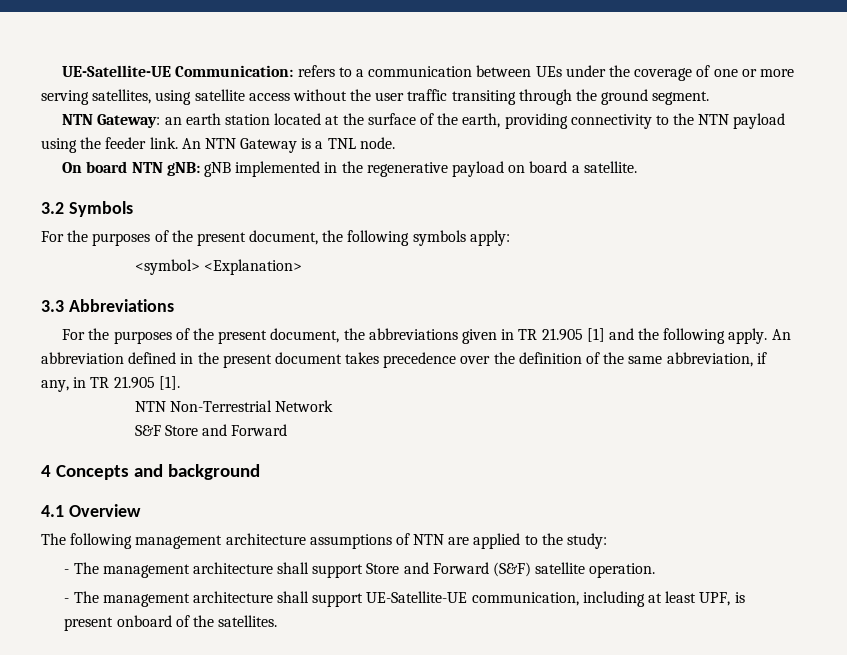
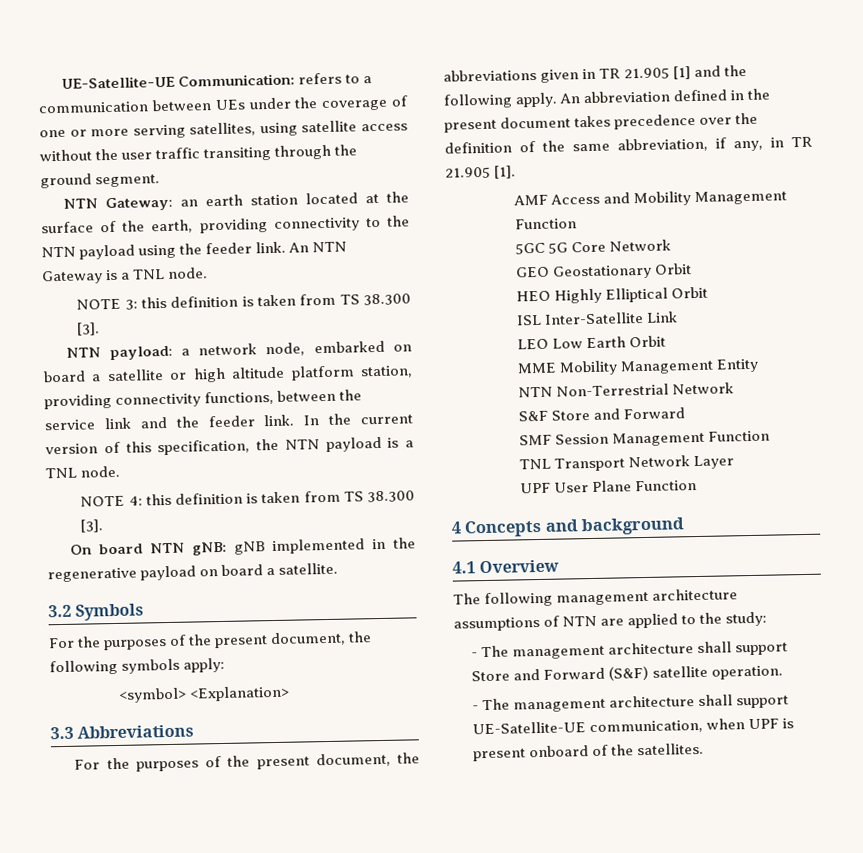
+ NOTE 3: this definition is taken from TS 38.300 [3].
+ NTN payload: a network node, embarked on board a satellite or high altitude platform station, providing connectivity functions, between the service link and the feeder link. In the current version of this specification, the NTN payload is a TNL node.
+ NOTE 4: this definition is taken from TS 38.300 [3].
+ AMF Access and Mobility Management Function
+ 5GC 5G Core Network
+ GEO Geostationary Orbit
+ HEO Highly Elliptical Orbit
+ ISL Inter-Satellite Link
+ LEO Low Earth Orbit
+ MME Mobility Management Entity
+ SMF Session Management Function
+ TNL Transport Network Layer
+ UPF User Plane Function
- - The management architecture shall support UE-Satellite-UE communication, including at least UPF, is present onboard of the satellites.
+ - The management architecture shall support UE-Satellite-UE communication, when UPF is present onboard of the satellites.

